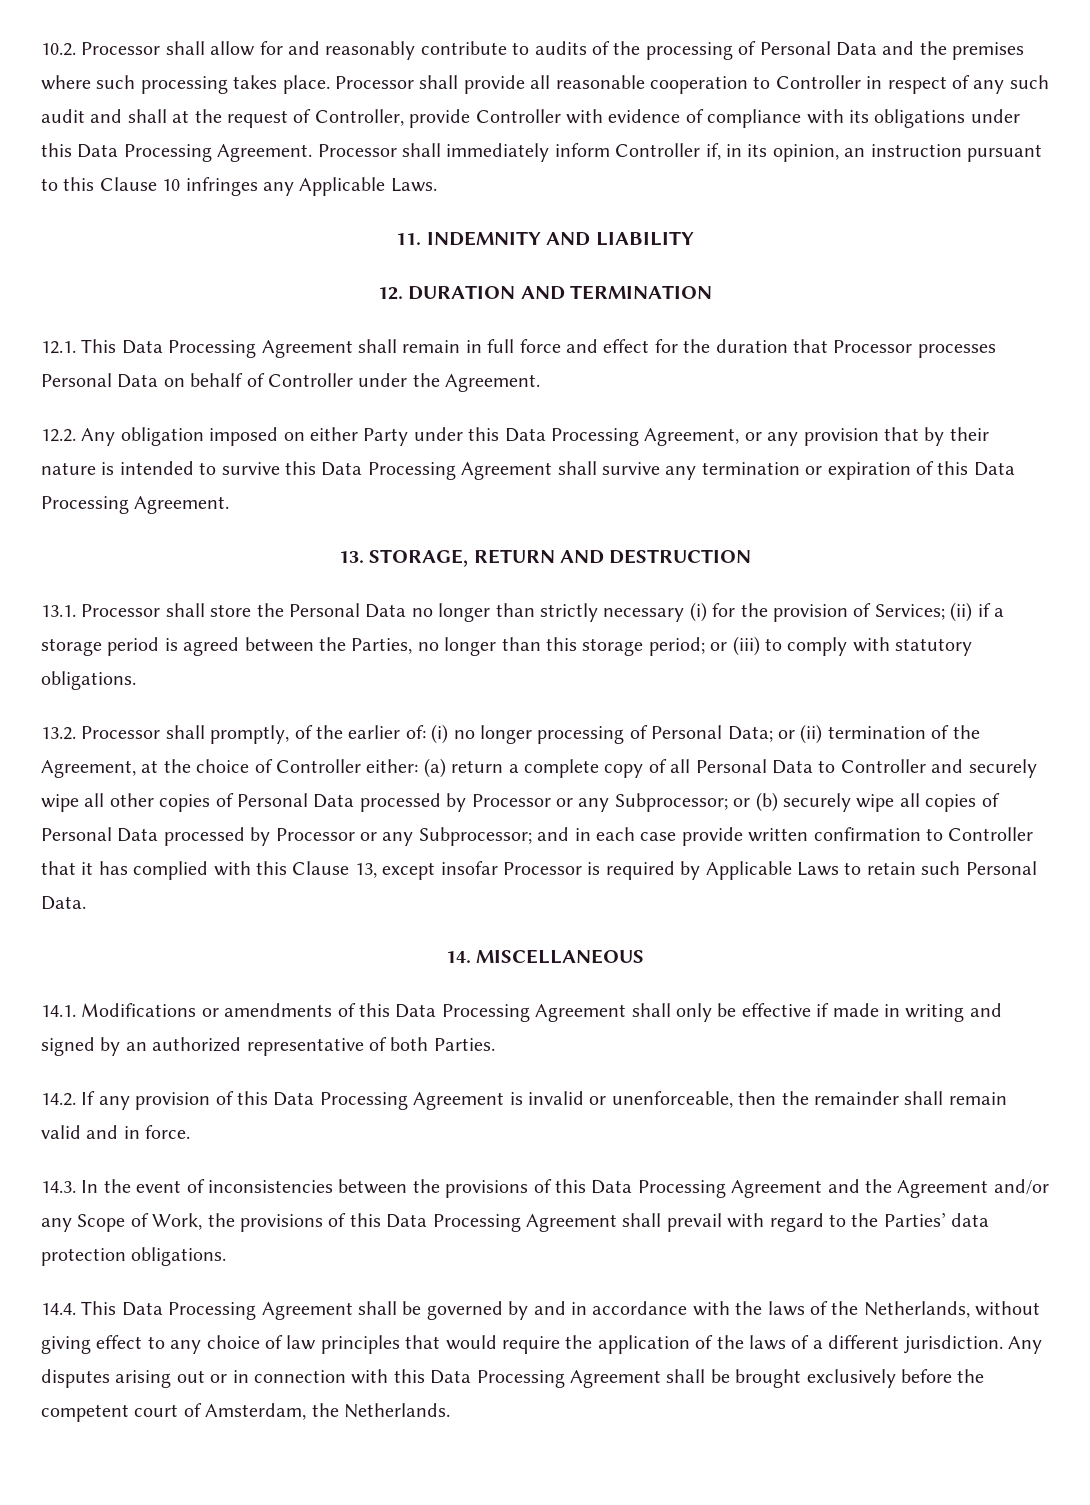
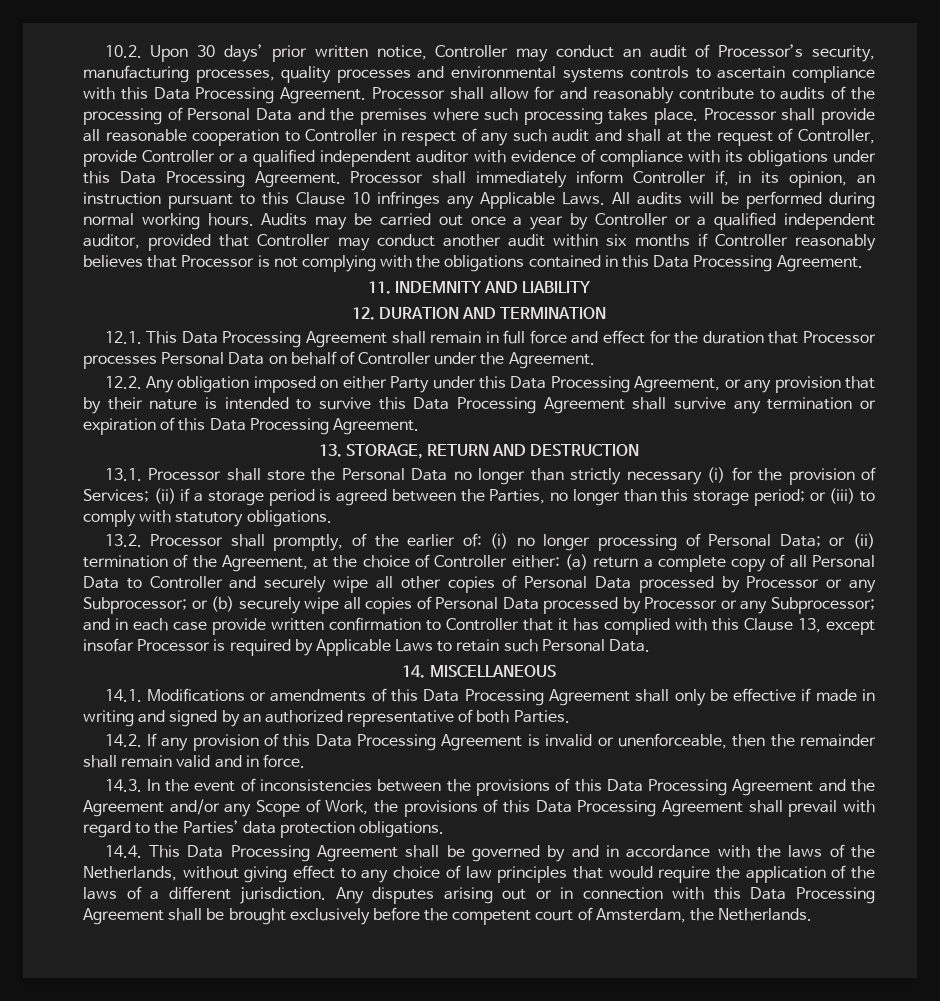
- 10.2. Processor shall allow for and reasonably contribute to audits of the processing of Personal Data and the premises where such processing takes place.
+ 10.2. Upon 30 days’ prior written notice, Controller may conduct an audit of Processor’s security, manufacturing processes, quality processes and environmental systems controls to ascertain compliance with this Data Processing Agreement. Processor shall allow for and reasonably contribute to audits of the processing of Personal Data and the premises where such processing takes place.
- Processor shall provide all reasonable cooperation to Controller in respect of any such audit and shall at the request of Controller, provide Controller with evidence of compliance with its obligations under this Data Processing Agreement.
+ Processor shall provide all reasonable cooperation to Controller in respect of any such audit and shall at the request of Controller, provide Controller or a qualified independent auditor with evidence of compliance with its obligations under this Data Processing Agreement.
+ All audits will be performed during normal working hours. Audits may be carried out once a year by Controller or a qualified independent auditor, provided that Controller may conduct another audit within six months if Controller reasonably believes that Processor is not complying with the obligations contained in this Data Processing Agreement.

